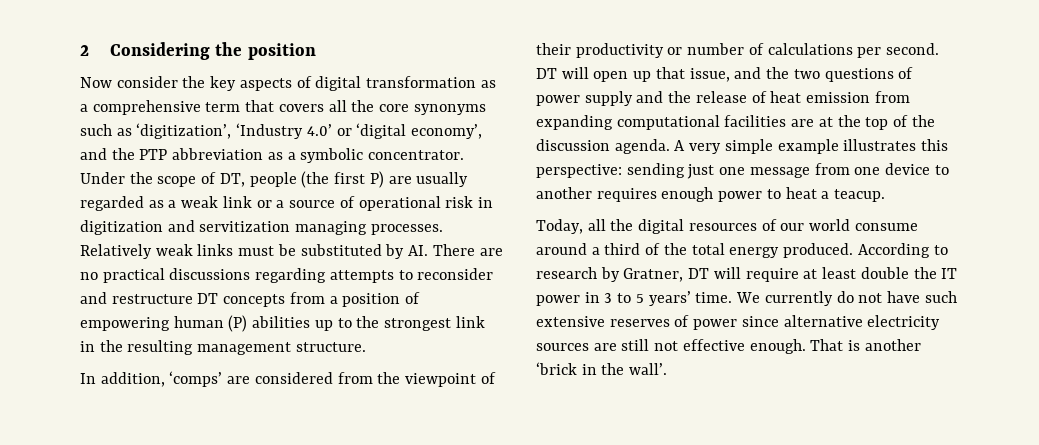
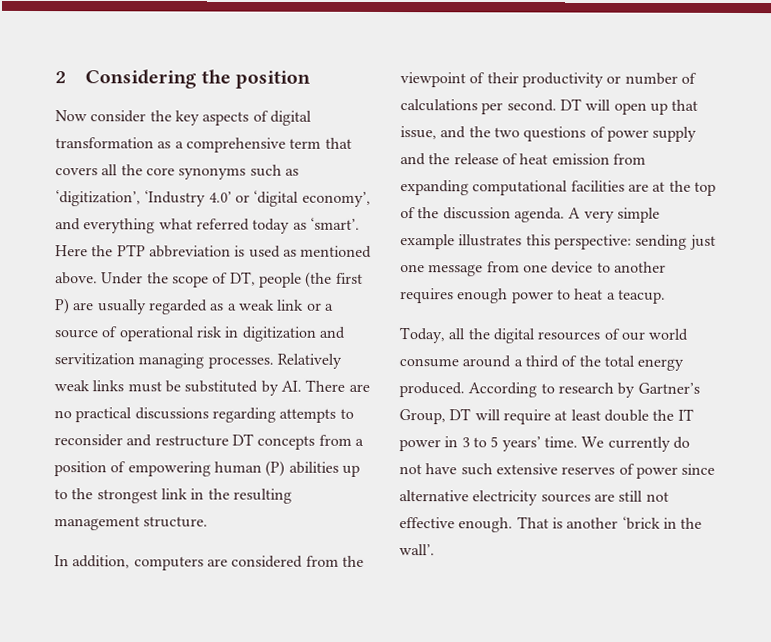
- Now consider the key aspects of digital transformation as a comprehensive term that covers all the core synonyms such as ‘digitization’, ‘Industry 4.0’ or ‘digital economy’, and the PTP abbreviation as a symbolic concentrator.
+ Now consider the key aspects of digital transformation as a comprehensive term that covers all the core synonyms such as ‘digitization’, ‘Industry 4.0’ or ‘digital economy’, and everything what referred today as ‘smart’. Here the PTP abbreviation is used as mentioned above.
- In addition, ‘comps’ are considered from the viewpoint of their productivity or number of calculations per second.
+ In addition, computers are considered from the viewpoint of their productivity or number of calculations per second.
- According to research by Gratner, DT will require at least double the IT power in 3 to 5 years’ time.
+ According to research by Gartner’s Group, DT will require at least double the IT power in 3 to 5 years’ time.

